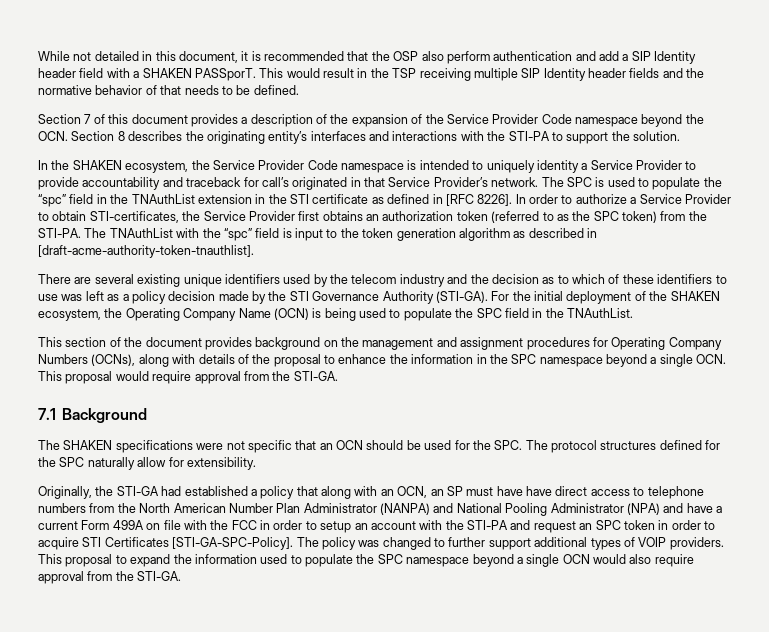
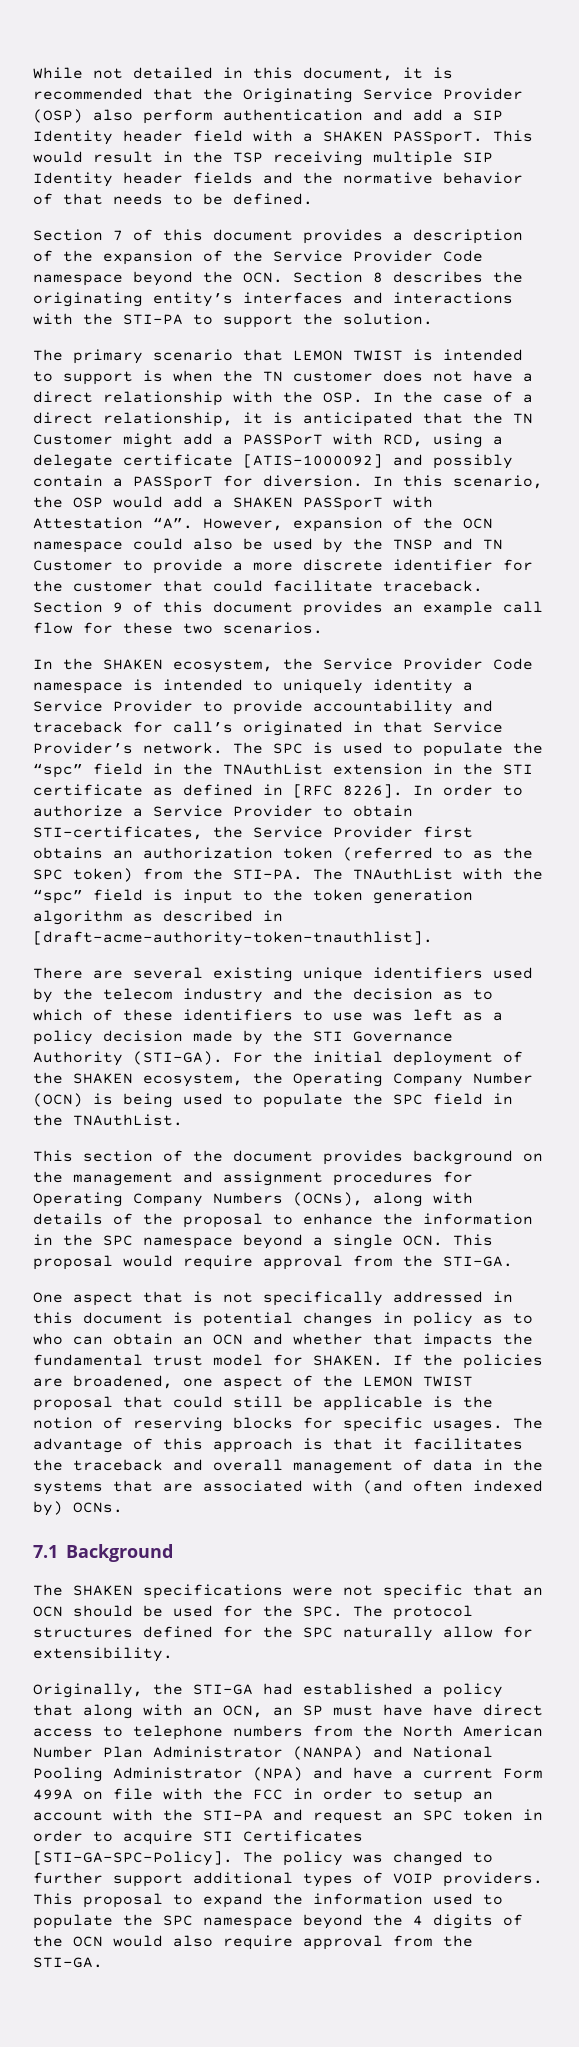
- While not detailed in this document, it is recommended that the OSP also perform authentication and add a SIP Identity header field with a SHAKEN PASSporT.
+ While not detailed in this document, it is recommended that the Originating Service Provider (OSP) also perform authentication and add a SIP Identity header field with a SHAKEN PASSporT.
+ The primary scenario that LEMON TWIST is intended to support is when the TN customer does not have a direct relationship with the OSP. In the case of a direct relationship, it is anticipated that the TN Customer might add a PASSPorT with RCD, using a delegate certificate [ATIS-1000092] and possibly contain a PASSporT for diversion. In this scenario, the OSP would add a SHAKEN PASSporT with Attestation “A”. However, expansion of the OCN namespace could also be used by the TNSP and TN Customer to provide a more discrete identifier for the customer that could facilitate traceback. Section 9 of this document provides an example call flow for these two scenarios.
- For the initial deployment of the SHAKEN ecosystem, the Operating Company Name (OCN) is being used to populate the SPC field in the TNAuthList.
+ For the initial deployment of the SHAKEN ecosystem, the Operating Company Number (OCN) is being used to populate the SPC field in the TNAuthList.
+ One aspect that is not specifically addressed in this document is potential changes in policy as to who can obtain an OCN and whether that impacts the fundamental trust model for SHAKEN. If the policies are broadened, one aspect of the LEMON TWIST proposal that could still be applicable is the notion of reserving blocks for specific usages. The advantage of this approach is that it facilitates the traceback and overall management of data in the systems that are associated with (and often indexed by) OCNs.
- This proposal to expand the information used to populate the SPC namespace beyond a single OCN would also require approval from the STI-GA.
+ This proposal to expand the information used to populate the SPC namespace beyond the 4 digits of the OCN would also require approval from the STI-GA.

